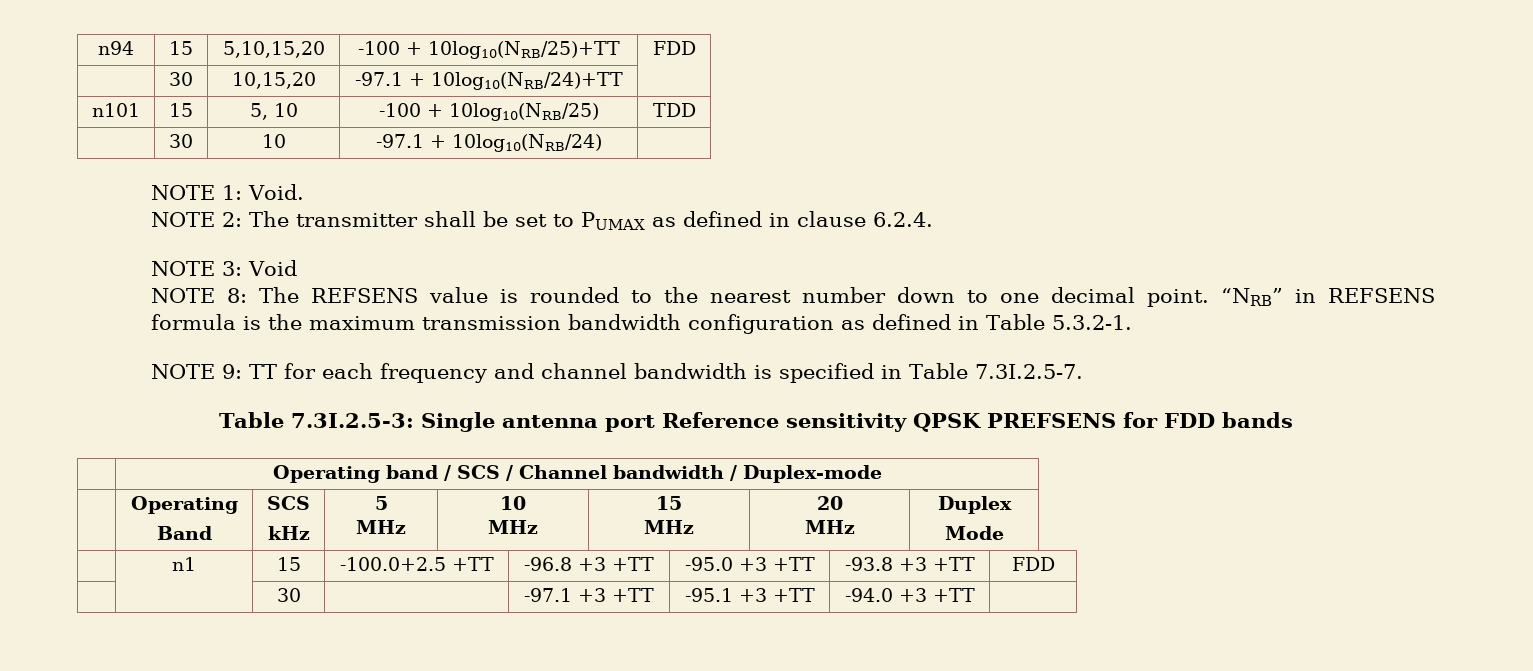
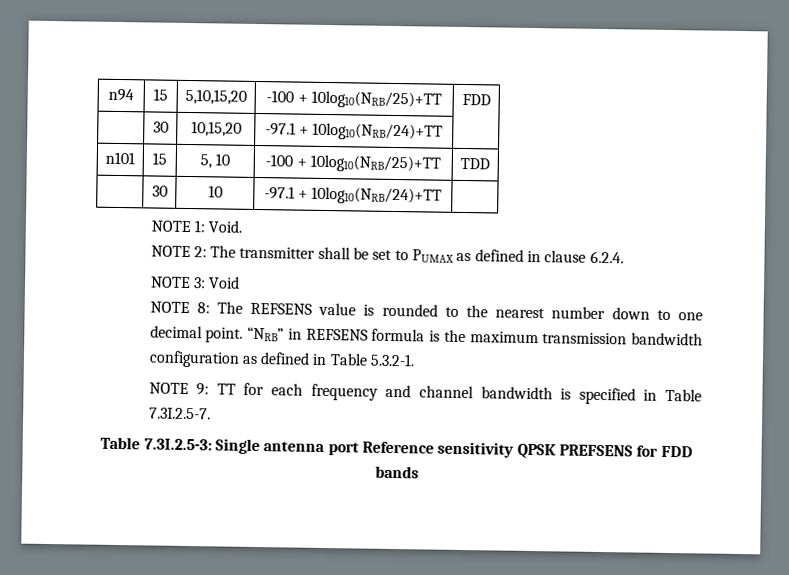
- n101 | 15 | 5, 10 | -100 + 10log10(NRB/25) | TDD
+ n101 | 15 | 5, 10 | -100 + 10log10(NRB/25)+TT | TDD
- | 30 | 10 | -97.1 + 10log10(NRB/24) |
+ | 30 | 10 | -97.1 + 10log10(NRB/24)+TT |
- | Operating band / SCS / Channel bandwidth / Duplex-mode
- | Operating
- Band | SCS
- kHz | 5
- MHz | 10
- MHz | 15
- MHz | 20
- MHz | Duplex
- Mode
- | n1 | 15 | -100.0+2.5 +TT | -96.8 +3 +TT | -95.0 +3 +TT | -93.8 +3 +TT | FDD
- | | 30 | | -97.1 +3 +TT | -95.1 +3 +TT | -94.0 +3 +TT |

